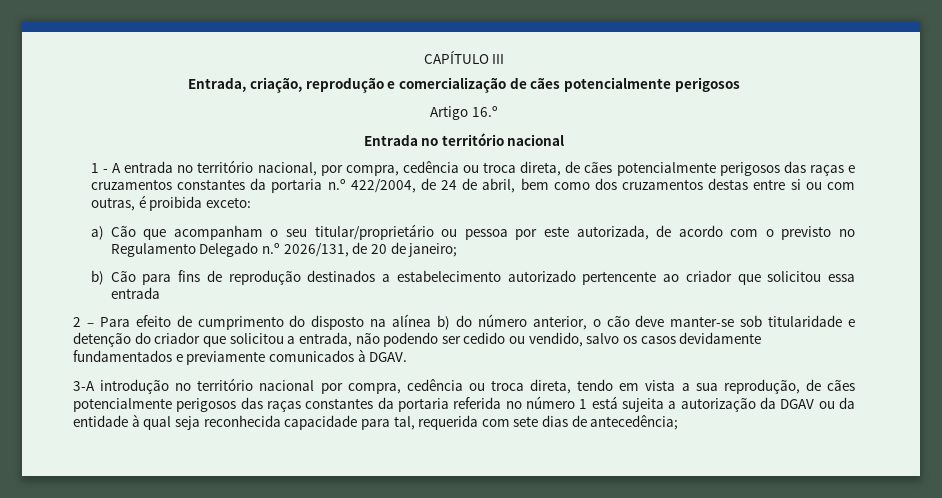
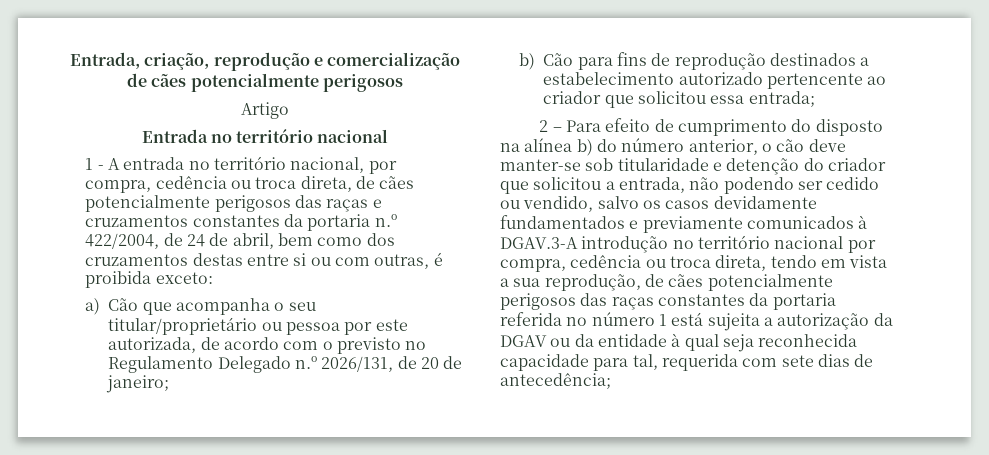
- CAPÍTULO III
- Artigo 16.º
+ Artigo
- a) Cão que acompanham o seu titular/proprietário ou pessoa por este autorizada, de acordo com o previsto no Regulamento Delegado n.º 2026/131, de 20 de janeiro;
+ a) Cão que acompanha o seu titular/proprietário ou pessoa por este autorizada, de acordo com o previsto no Regulamento Delegado n.º 2026/131, de 20 de janeiro;
- b) Cão para fins de reprodução destinados a estabelecimento autorizado pertencente ao criador que solicitou essa entrada
+ b) Cão para fins de reprodução destinados a estabelecimento autorizado pertencente ao criador que solicitou essa entrada;
- 2 – Para efeito de cumprimento do disposto na alínea b) do número anterior, o cão deve manter-se sob titularidade e detenção do criador que solicitou a entrada, não podendo ser cedido ou vendido, salvo os casos devidamente fundamentados e previamente comunicados à DGAV.
- 3-A introdução no território nacional por compra, cedência ou troca direta, tendo em vista a sua reprodução, de cães potencialmente perigosos das raças constantes da portaria referida no número 1 está sujeita a autorização da DGAV ou da entidade à qual seja reconhecida capacidade para tal, requerida com sete dias de antecedência;
+ 2 – Para efeito de cumprimento do disposto na alínea b) do número anterior, o cão deve manter-se sob titularidade e detenção do criador que solicitou a entrada, não podendo ser cedido ou vendido, salvo os casos devidamente fundamentados e previamente comunicados à DGAV.3-A introdução no território nacional por compra, cedência ou troca direta, tendo em vista a sua reprodução, de cães potencialmente perigosos das raças constantes da portaria referida no número 1 está sujeita a autorização da DGAV ou da entidade à qual seja reconhecida capacidade para tal, requerida com sete dias de antecedência;

